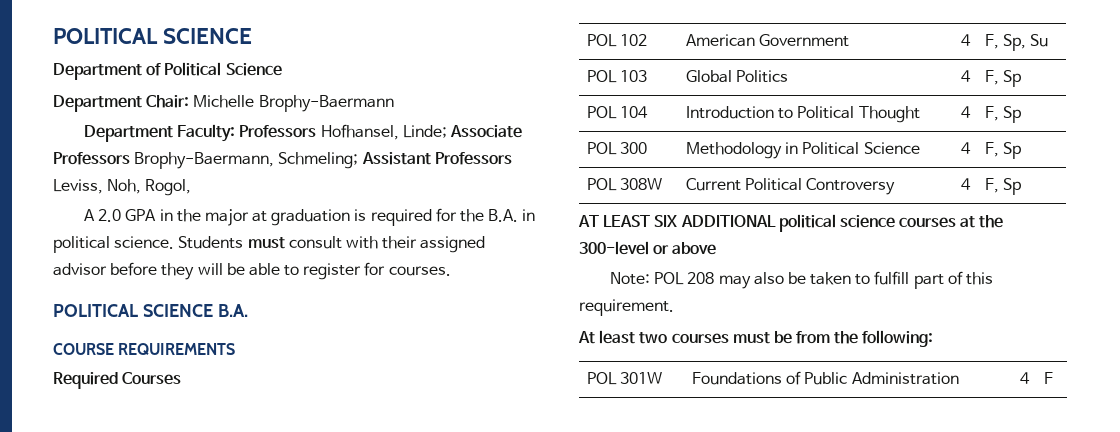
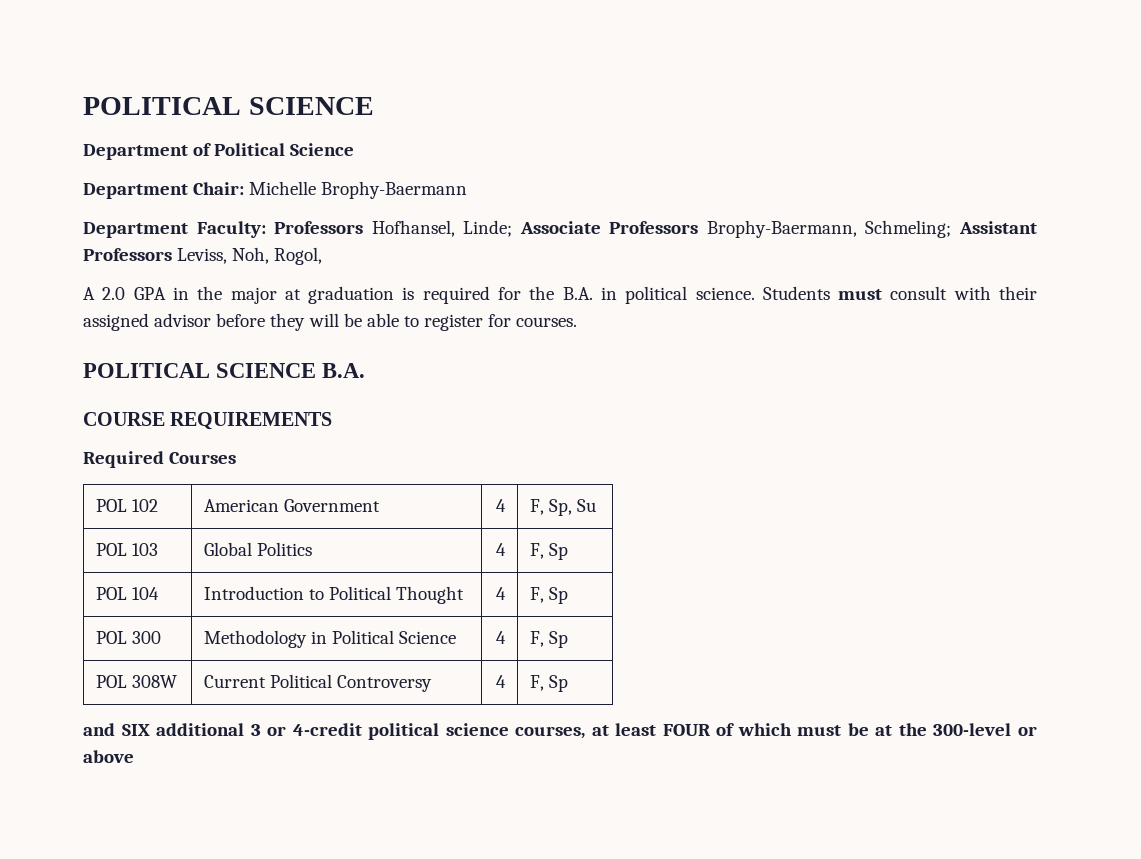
- AT LEAST SIX ADDITIONAL political science courses at the 300-level or above
+ and SIX additional 3 or 4-credit political science courses, at least FOUR of which must be at the 300-level or above
- Note: POL 208 may also be taken to fulfill part of this requirement.
- At least two courses must be from the following:
- POL 301W | Foundations of Public Administration | 4 | F

